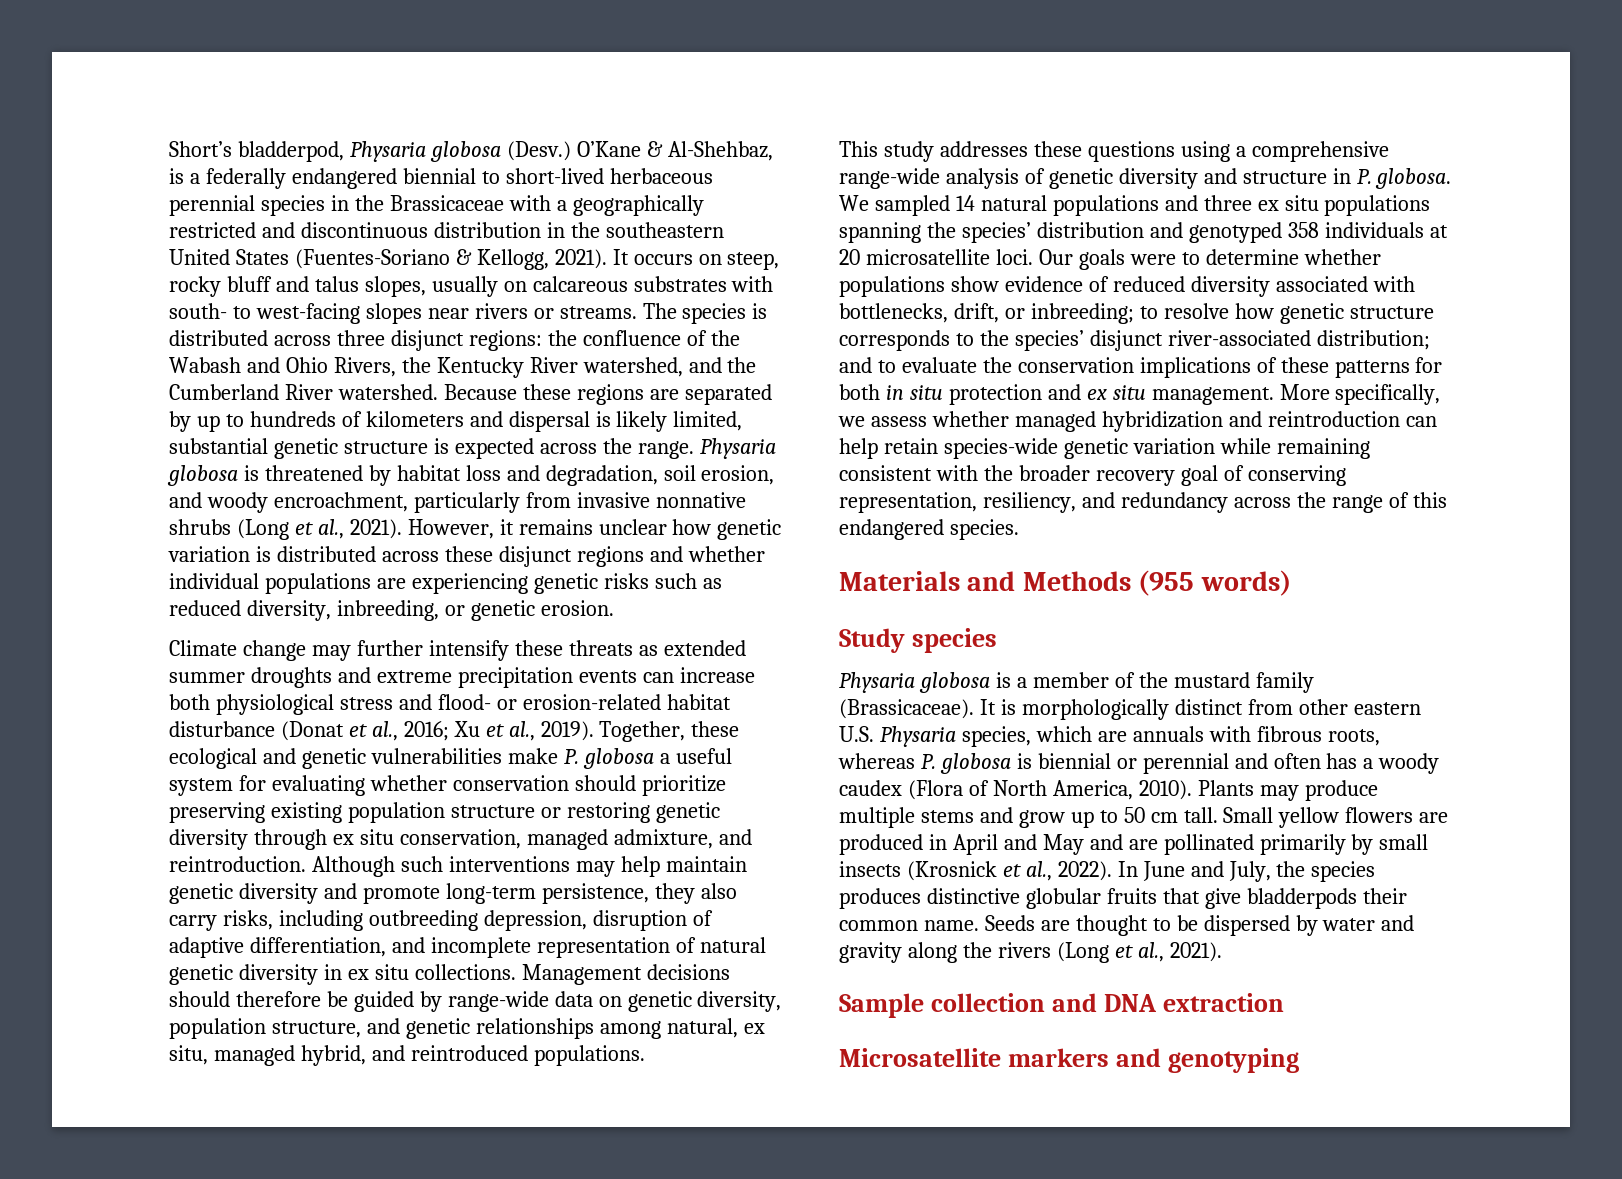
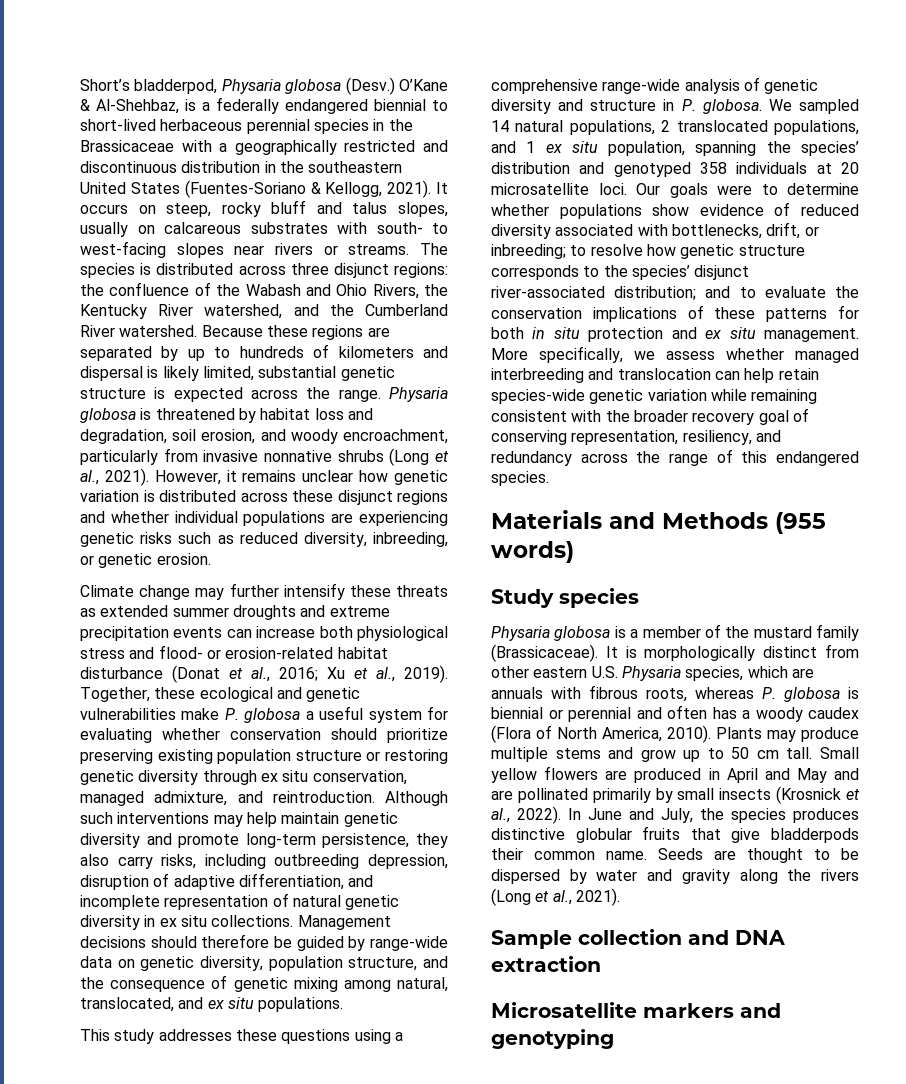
- Management decisions should therefore be guided by range-wide data on genetic diversity, population structure, and genetic relationships among natural, ex situ, managed hybrid, and reintroduced populations.
+ Management decisions should therefore be guided by range-wide data on genetic diversity, population structure, and the consequence of genetic mixing among natural, translocated, and ex situ populations.
- We sampled 14 natural populations and three ex situ populations spanning the species’ distribution and genotyped 358 individuals at 20 microsatellite loci.
+ We sampled 14 natural populations, 2 translocated populations, and 1 ex situ population, spanning the species’ distribution and genotyped 358 individuals at 20 microsatellite loci.
- More specifically, we assess whether managed hybridization and reintroduction can help retain species-wide genetic variation while remaining consistent with the broader recovery goal of conserving representation, resiliency, and redundancy across the range of this endangered species.
+ More specifically, we assess whether managed interbreeding and translocation can help retain species-wide genetic variation while remaining consistent with the broader recovery goal of conserving representation, resiliency, and redundancy across the range of this endangered species.

